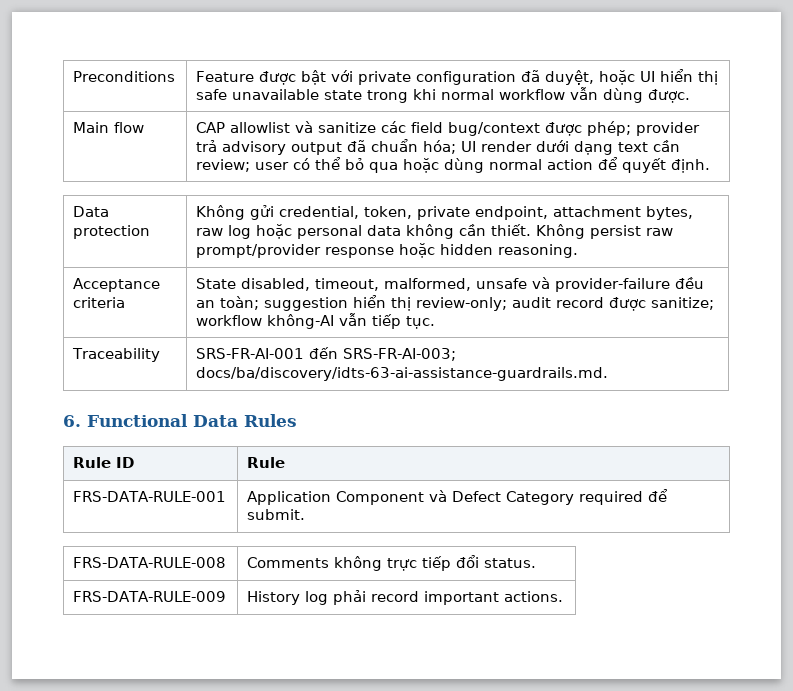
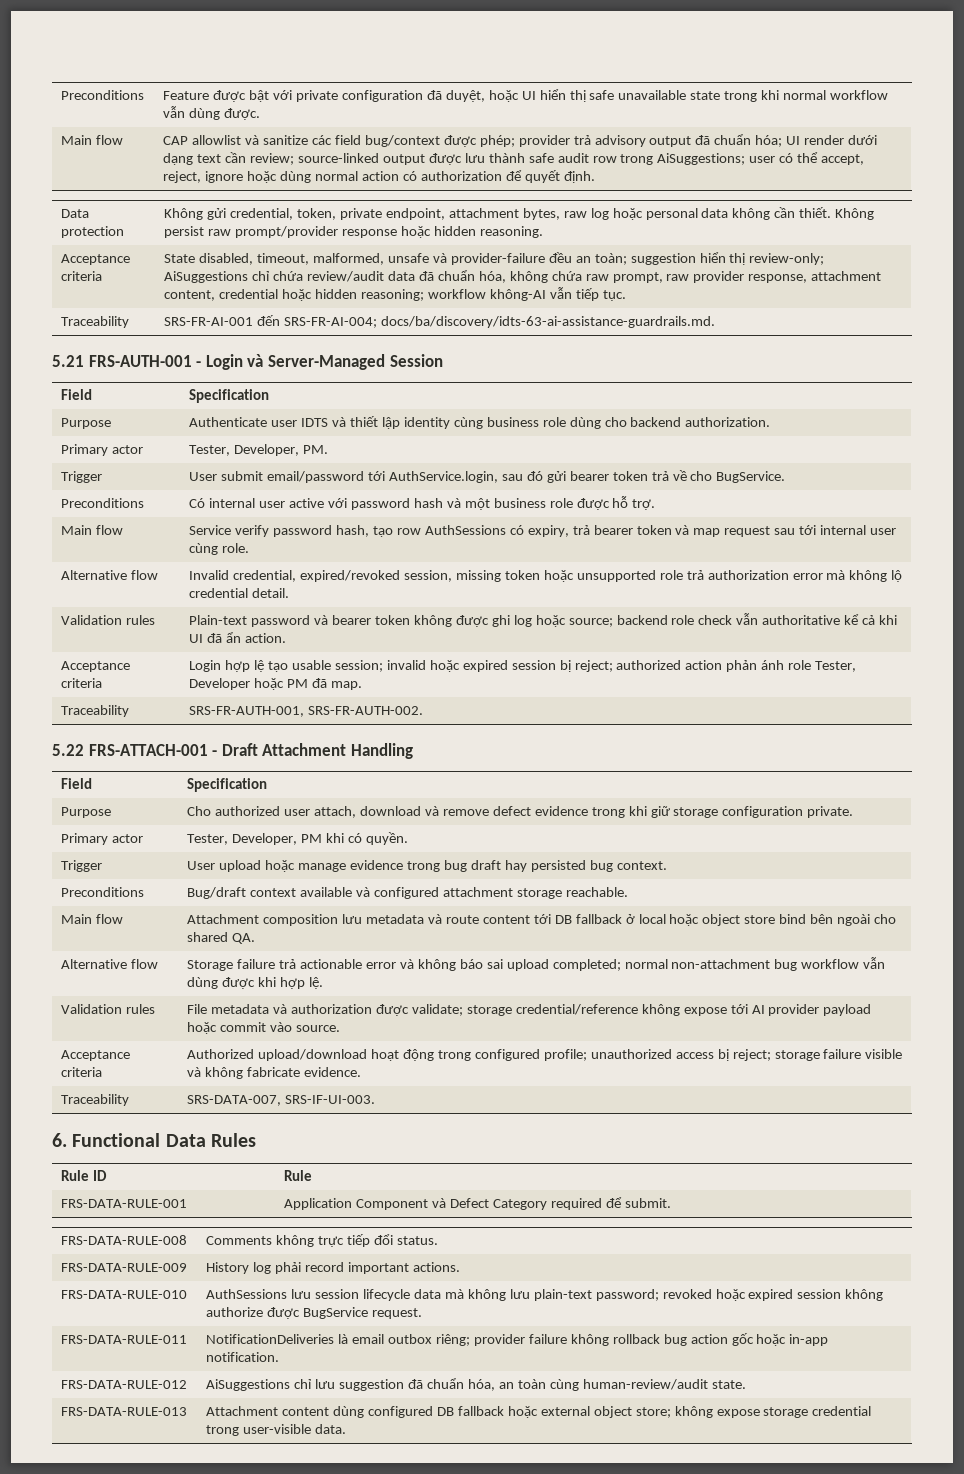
- CAP allowlist và sanitize các field bug/context được phép; provider trả advisory output đã chuẩn hóa; UI render dưới dạng text cần review; user có thể bỏ qua hoặc dùng normal action để quyết định.
+ CAP allowlist và sanitize các field bug/context được phép; provider trả advisory output đã chuẩn hóa; UI render dưới dạng text cần review; source-linked output được lưu thành safe audit row trong AiSuggestions; user có thể accept, reject, ignore hoặc dùng normal action có authorization để quyết định.
- State disabled, timeout, malformed, unsafe và provider-failure đều an toàn; suggestion hiển thị review-only; audit record được sanitize; workflow không-AI vẫn tiếp tục.
+ State disabled, timeout, malformed, unsafe và provider-failure đều an toàn; suggestion hiển thị review-only; AiSuggestions chỉ chứa review/audit data đã chuẩn hóa, không chứa raw prompt, raw provider response, attachment content, credential hoặc hidden reasoning; workflow không-AI vẫn tiếp tục.
- Traceability | SRS-FR-AI-001 đến SRS-FR-AI-003; docs/ba/discovery/idts-63-ai-assistance-guardrails.md.
+ Traceability | SRS-FR-AI-001 đến SRS-FR-AI-004; docs/ba/discovery/idts-63-ai-assistance-guardrails.md.
+ 5.21 FRS-AUTH-001 - Login và Server-Managed Session
+ Field | Specification
+ Purpose | Authenticate user IDTS và thiết lập identity cùng business role dùng cho backend authorization.
+ Primary actor | Tester, Developer, PM.
+ Trigger | User submit email/password tới AuthService.login, sau đó gửi bearer token trả về cho BugService.
+ Preconditions | Có internal user active với password hash và một business role được hỗ trợ.
+ Main flow | Service verify password hash, tạo row AuthSessions có expiry, trả bearer token và map request sau tới internal user cùng role.
+ Alternative flow | Invalid credential, expired/revoked session, missing token hoặc unsupported role trả authorization error mà không lộ credential detail.
+ Validation rules | Plain-text password và bearer token không được ghi log hoặc source; backend role check vẫn authoritative kể cả khi UI đã ẩn action.
+ Acceptance criteria | Login hợp lệ tạo usable session; invalid hoặc expired session bị reject; authorized action phản ánh role Tester, Developer hoặc PM đã map.
+ Traceability | SRS-FR-AUTH-001, SRS-FR-AUTH-002.
+ 5.22 FRS-ATTACH-001 - Draft Attachment Handling
+ Field | Specification
+ Purpose | Cho authorized user attach, download và remove defect evidence trong khi giữ storage configuration private.
+ Primary actor | Tester, Developer, PM khi có quyền.
+ Trigger | User upload hoặc manage evidence trong bug draft hay persisted bug context.
+ Preconditions | Bug/draft context available và configured attachment storage reachable.
+ Main flow | Attachment composition lưu metadata và route content tới DB fallback ở local hoặc object store bind bên ngoài cho shared QA.
+ Alternative flow | Storage failure trả actionable error và không báo sai upload completed; normal non-attachment bug workflow vẫn dùng được khi hợp lệ.
+ Validation rules | File metadata và authorization được validate; storage credential/reference không expose tới AI provider payload hoặc commit vào source.
+ Acceptance criteria | Authorized upload/download hoạt động trong configured profile; unauthorized access bị reject; storage failure visible và không fabricate evidence.
+ Traceability | SRS-DATA-007, SRS-IF-UI-003.
+ FRS-DATA-RULE-010 | AuthSessions lưu session lifecycle data mà không lưu plain-text password; revoked hoặc expired session không authorize được BugService request.
+ FRS-DATA-RULE-011 | NotificationDeliveries là email outbox riêng; provider failure không rollback bug action gốc hoặc in-app notification.
+ FRS-DATA-RULE-012 | AiSuggestions chỉ lưu suggestion đã chuẩn hóa, an toàn cùng human-review/audit state.
+ FRS-DATA-RULE-013 | Attachment content dùng configured DB fallback hoặc external object store; không expose storage credential trong user-visible data.

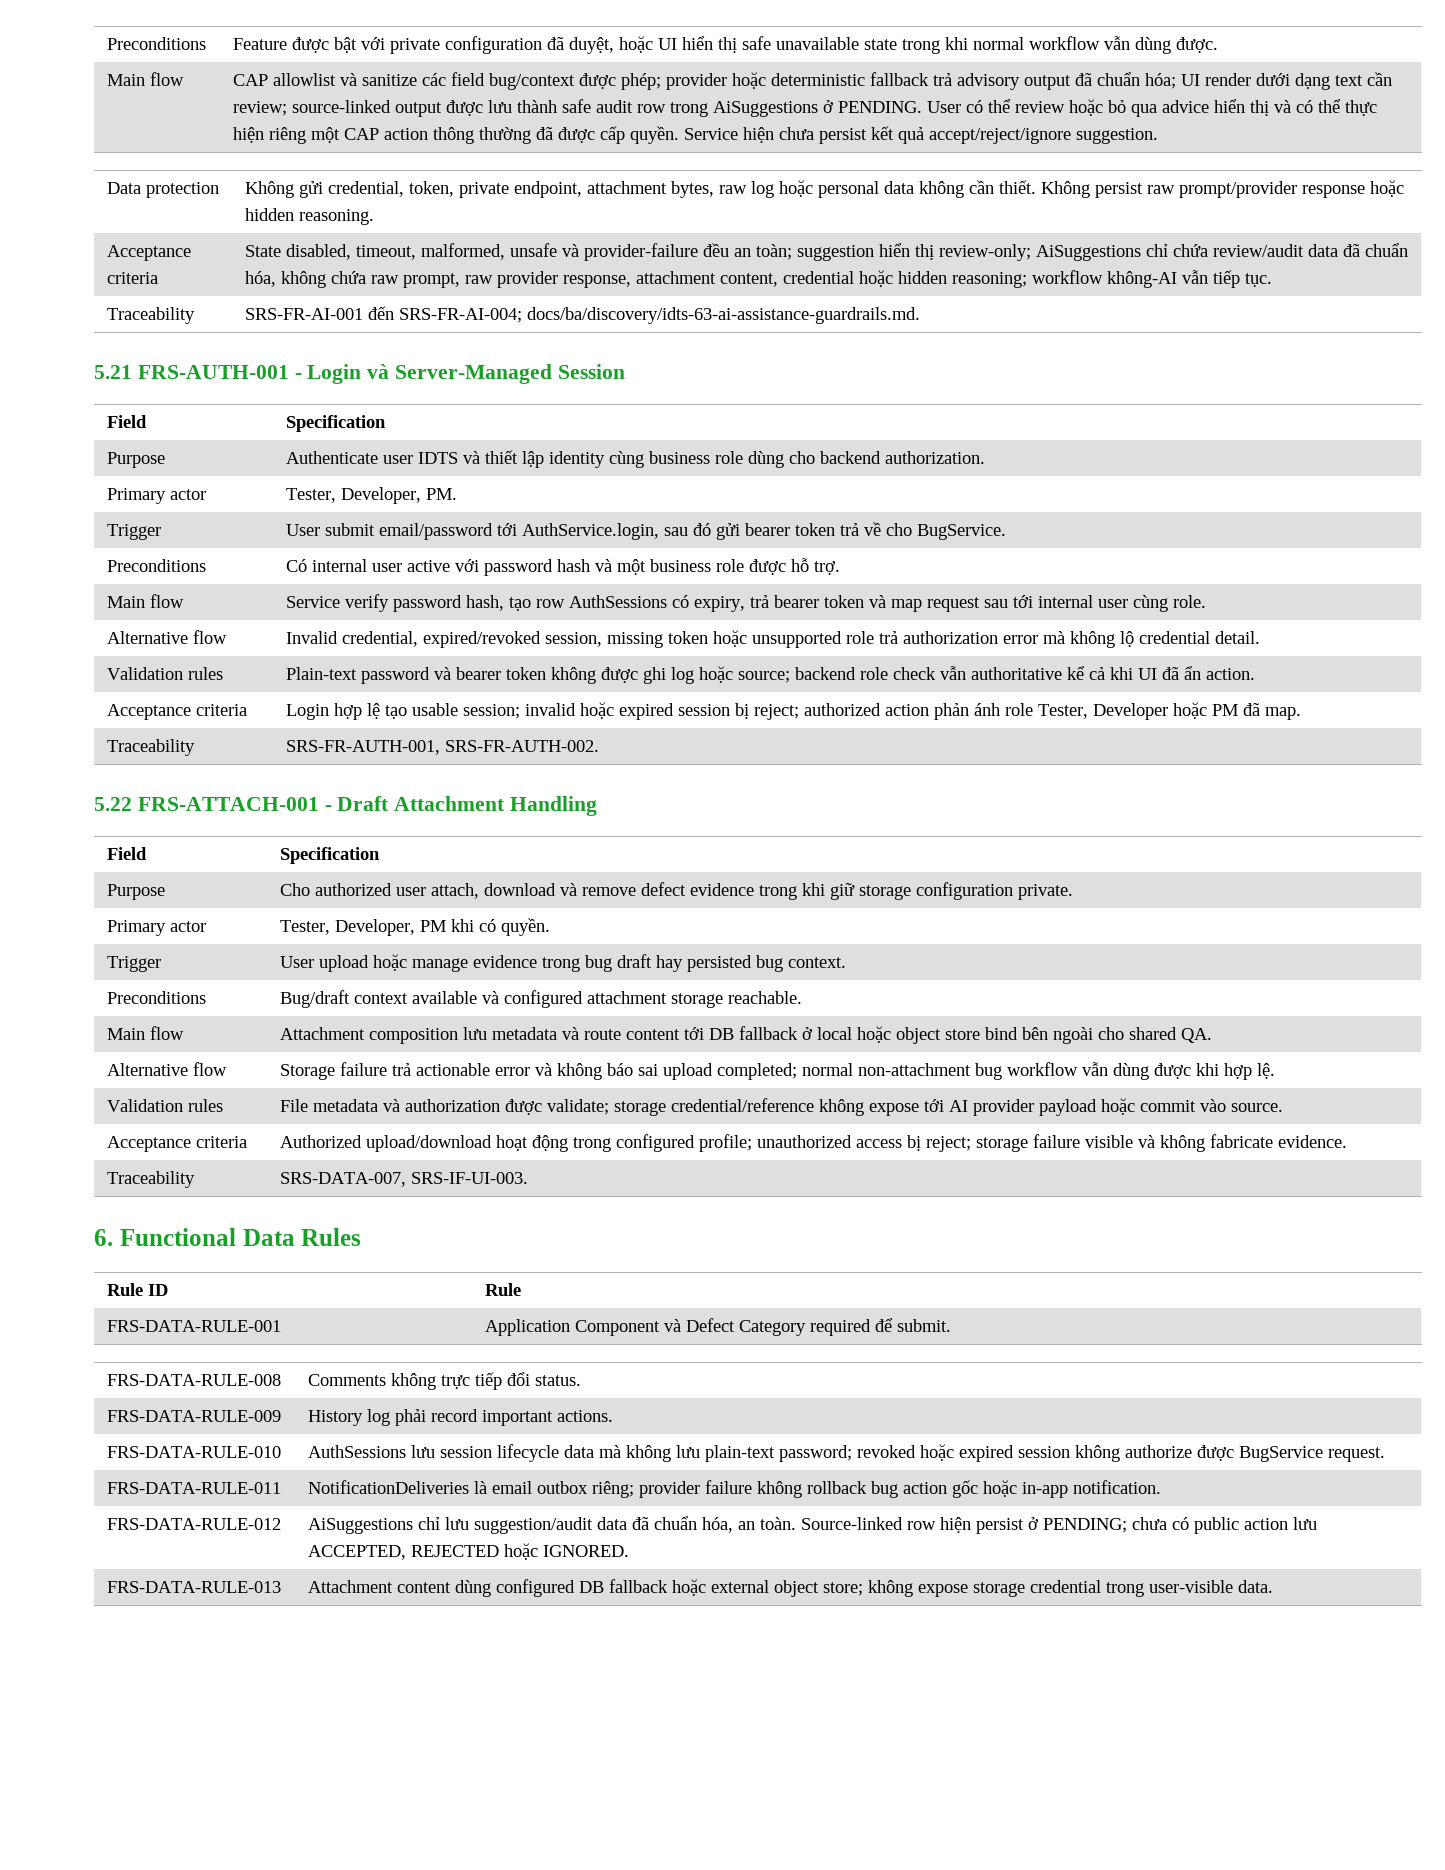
- CAP allowlist và sanitize các field bug/context được phép; provider trả advisory output đã chuẩn hóa; UI render dưới dạng text cần review; source-linked output được lưu thành safe audit row trong AiSuggestions; user có thể accept, reject, ignore hoặc dùng normal action có authorization để quyết định.
+ CAP allowlist và sanitize các field bug/context được phép; provider hoặc deterministic fallback trả advisory output đã chuẩn hóa; UI render dưới dạng text cần review; source-linked output được lưu thành safe audit row trong AiSuggestions ở PENDING. User có thể review hoặc bỏ qua advice hiển thị và có thể thực hiện riêng một CAP action thông thường đã được cấp quyền. Service hiện chưa persist kết quả accept/reject/ignore suggestion.
- FRS-DATA-RULE-012 | AiSuggestions chỉ lưu suggestion đã chuẩn hóa, an toàn cùng human-review/audit state.
+ FRS-DATA-RULE-012 | AiSuggestions chỉ lưu suggestion/audit data đã chuẩn hóa, an toàn. Source-linked row hiện persist ở PENDING; chưa có public action lưu ACCEPTED, REJECTED hoặc IGNORED.

